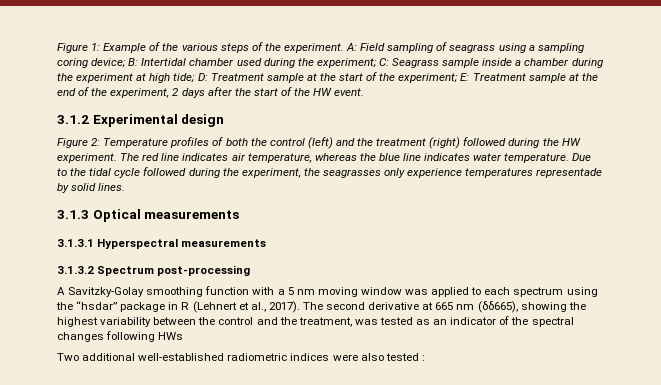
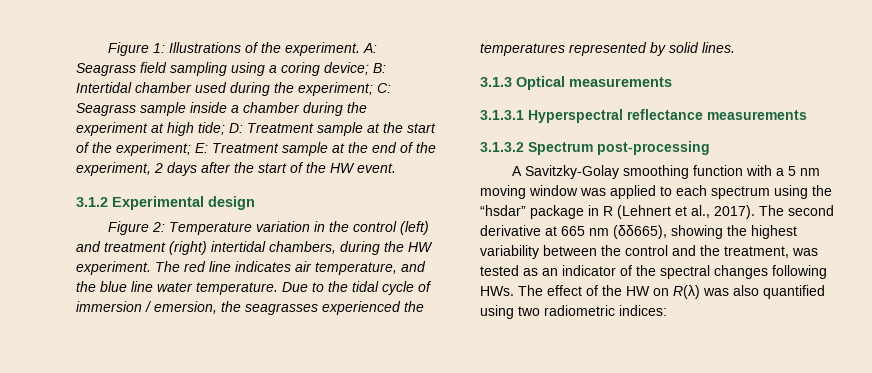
- Figure 1: Example of the various steps of the experiment. A: Field sampling of seagrass using a sampling coring device; B: Intertidal chamber used during the experiment; C: Seagrass sample inside a chamber during the experiment at high tide; D: Treatment sample at the start of the experiment; E: Treatment sample at the end of the experiment, 2 days after the start of the HW event.
+ Figure 1: Illustrations of the experiment. A: Seagrass field sampling using a coring device; B: Intertidal chamber used during the experiment; C: Seagrass sample inside a chamber during the experiment at high tide; D: Treatment sample at the start of the experiment; E: Treatment sample at the end of the experiment, 2 days after the start of the HW event.
- Figure 2: Temperature profiles of both the control (left) and the treatment (right) followed during the HW experiment.
+ Figure 2: Temperature variation in the control (left) and treatment (right) intertidal chambers, during the HW experiment.
- The red line indicates air temperature, whereas the blue line indicates water temperature.
+ The red line indicates air temperature, and the blue line water temperature.
- Due to the tidal cycle followed during the experiment, the seagrasses only experience temperatures representade by solid lines.
+ Due to the tidal cycle of immersion / emersion, the seagrasses experienced the temperatures represented by solid lines.
- 3.1.3.1 Hyperspectral measurements
+ 3.1.3.1 Hyperspectral reflectance measurements
- The second derivative at 665 nm (δδ665), showing the highest variability between the control and the treatment, was tested as an indicator of the spectral changes following HWs
- Two additional well-established radiometric indices were also tested :
+ The second derivative at 665 nm (δδ665), showing the highest variability between the control and the treatment, was tested as an indicator of the spectral changes following HWs. The effect of the HW on R(λ) was also quantified using two radiometric indices:

